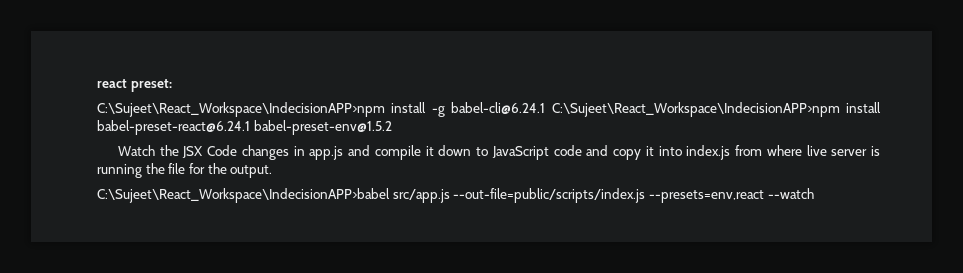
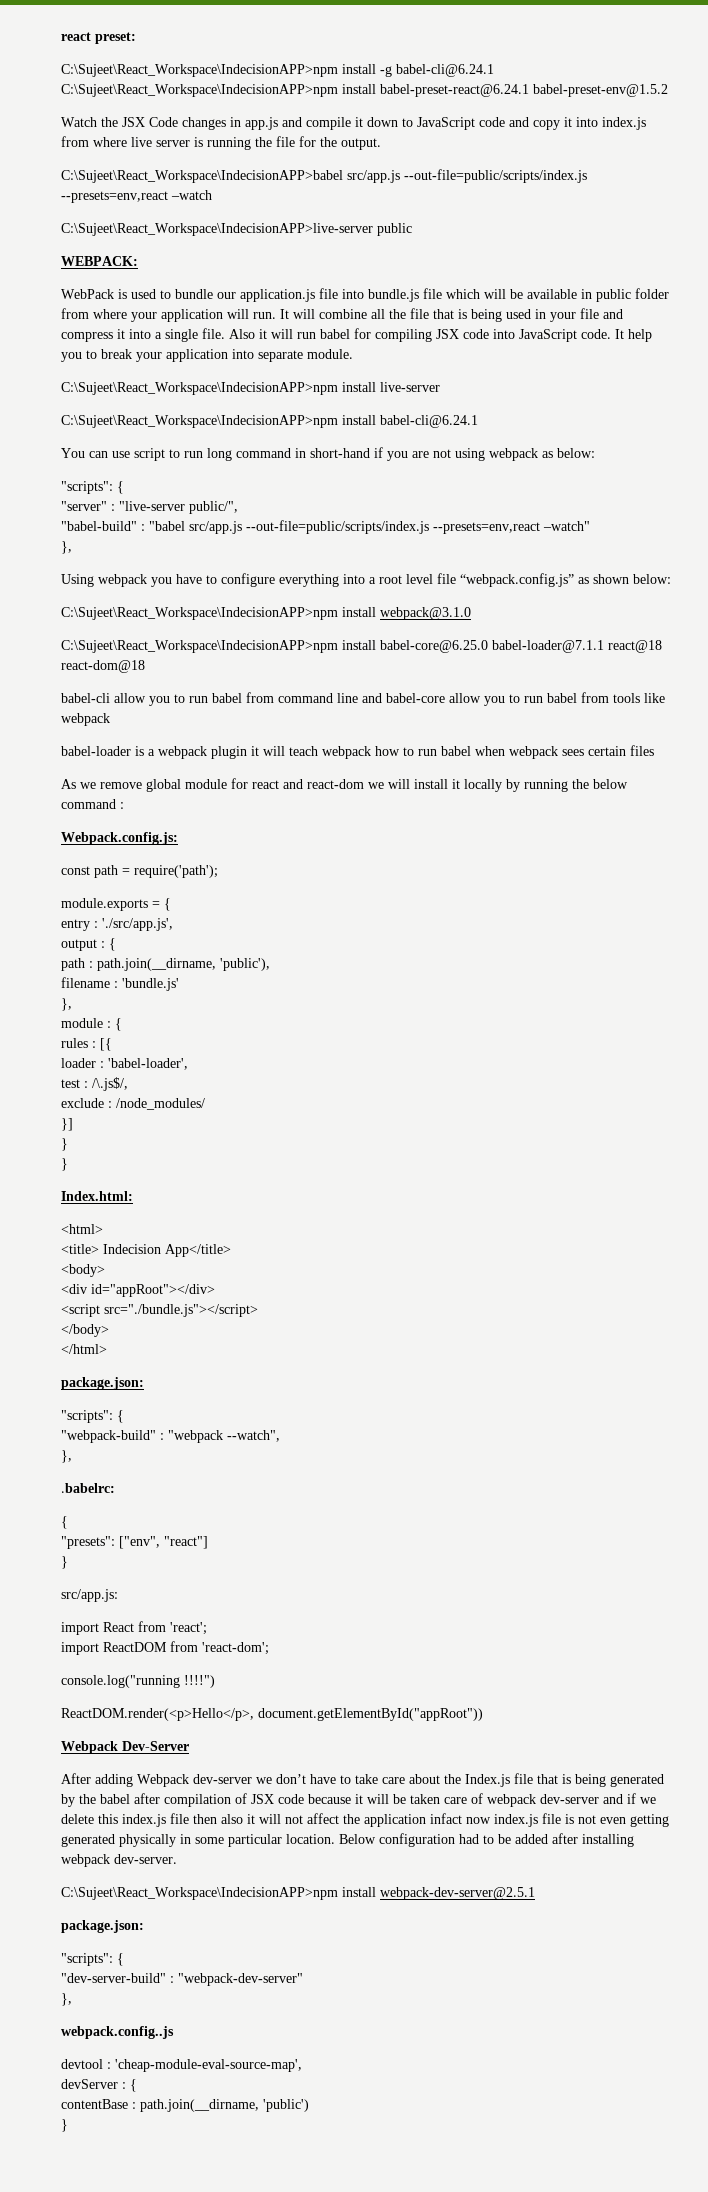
- C:\Sujeet\React_Workspace\IndecisionAPP>babel src/app.js --out-file=public/scripts/index.js --presets=env,react --watch
+ C:\Sujeet\React_Workspace\IndecisionAPP>babel src/app.js --out-file=public/scripts/index.js --presets=env,react –watch
+ C:\Sujeet\React_Workspace\IndecisionAPP>live-server public
+ WEBPACK:
+ WebPack is used to bundle our application.js file into bundle.js file which will be available in public folder from where your application will run. It will combine all the file that is being used in your file and compress it into a single file. Also it will run babel for compiling JSX code into JavaScript code. It help you to break your application into separate module.
+ C:\Sujeet\React_Workspace\IndecisionAPP>npm install live-server
+ C:\Sujeet\React_Workspace\IndecisionAPP>npm install babel-cli@6.24.1
+ You can use script to run long command in short-hand if you are not using webpack as below:
+ "scripts": {
+ "server" : "live-server public/",
+ "babel-build" : "babel src/app.js --out-file=public/scripts/index.js --presets=env,react –watch"
+ },
+ Using webpack you have to configure everything into a root level file “webpack.config.js” as shown below:
+ C:\Sujeet\React_Workspace\IndecisionAPP>npm install webpack@3.1.0
+ C:\Sujeet\React_Workspace\IndecisionAPP>npm install babel-core@6.25.0 babel-loader@7.1.1 react@18 react-dom@18
+ babel-cli allow you to run babel from command line and babel-core allow you to run babel from tools like webpack
+ babel-loader is a webpack plugin it will teach webpack how to run babel when webpack sees certain files
+ As we remove global module for react and react-dom we will install it locally by running the below command :
+ Webpack.config.js:
+ const path = require('path');
+ module.exports = {
+ entry : './src/app.js',
+ output : {
+ path : path.join(__dirname, 'public'),
+ filename : 'bundle.js'
+ },
+ module : {
+ rules : [{
+ loader : 'babel-loader',
+ test : /\.js$/,
+ exclude : /node_modules/
+ }]
+ }
+ }
+ Index.html:
+ <html>
+ <title> Indecision App</title>
+ <body>
+ <div id="appRoot"></div>
+ <script src="./bundle.js"></script>
+ </body>
+ </html>
+ package.json:
+ "scripts": {
+ "webpack-build" : "webpack --watch",
+ },
+ .babelrc:
+ {
+ "presets": ["env", "react"]
+ }
+ src/app.js:
+ import React from 'react';
+ import ReactDOM from 'react-dom';
+ console.log("running !!!!")
+ ReactDOM.render(<p>Hello</p>, document.getElementById("appRoot"))
+ Webpack Dev-Server
+ After adding Webpack dev-server we don’t have to take care about the Index.js file that is being generated by the babel after compilation of JSX code because it will be taken care of webpack dev-server and if we delete this index.js file then also it will not affect the application infact now index.js file is not even getting generated physically in some particular location. Below configuration had to be added after installing webpack dev-server.
+ C:\Sujeet\React_Workspace\IndecisionAPP>npm install webpack-dev-server@2.5.1
+ package.json:
+ "scripts": {
+ "dev-server-build" : "webpack-dev-server"
+ },
+ webpack.config..js
+ devtool : 'cheap-module-eval-source-map',
+ devServer : {
+ contentBase : path.join(__dirname, 'public')
+ }

